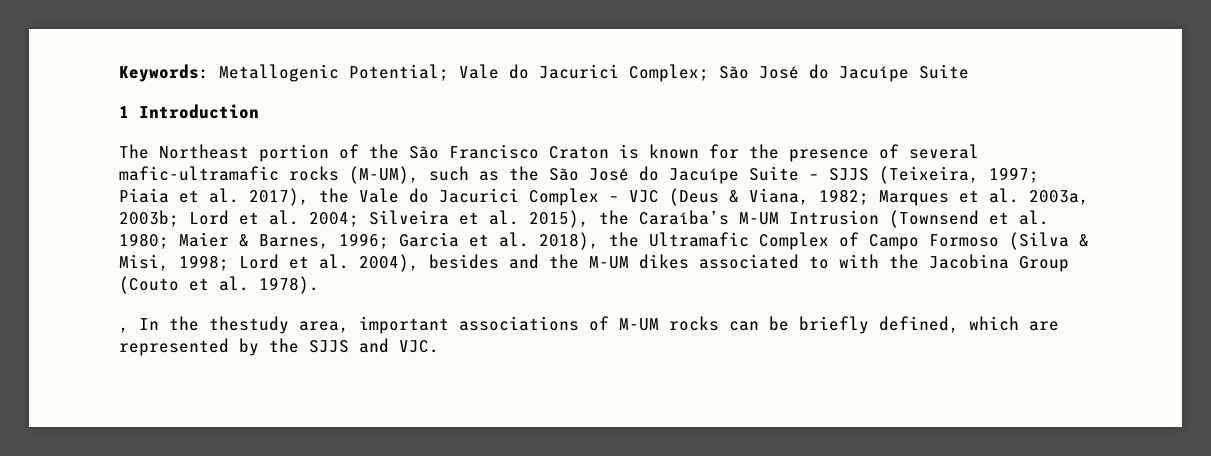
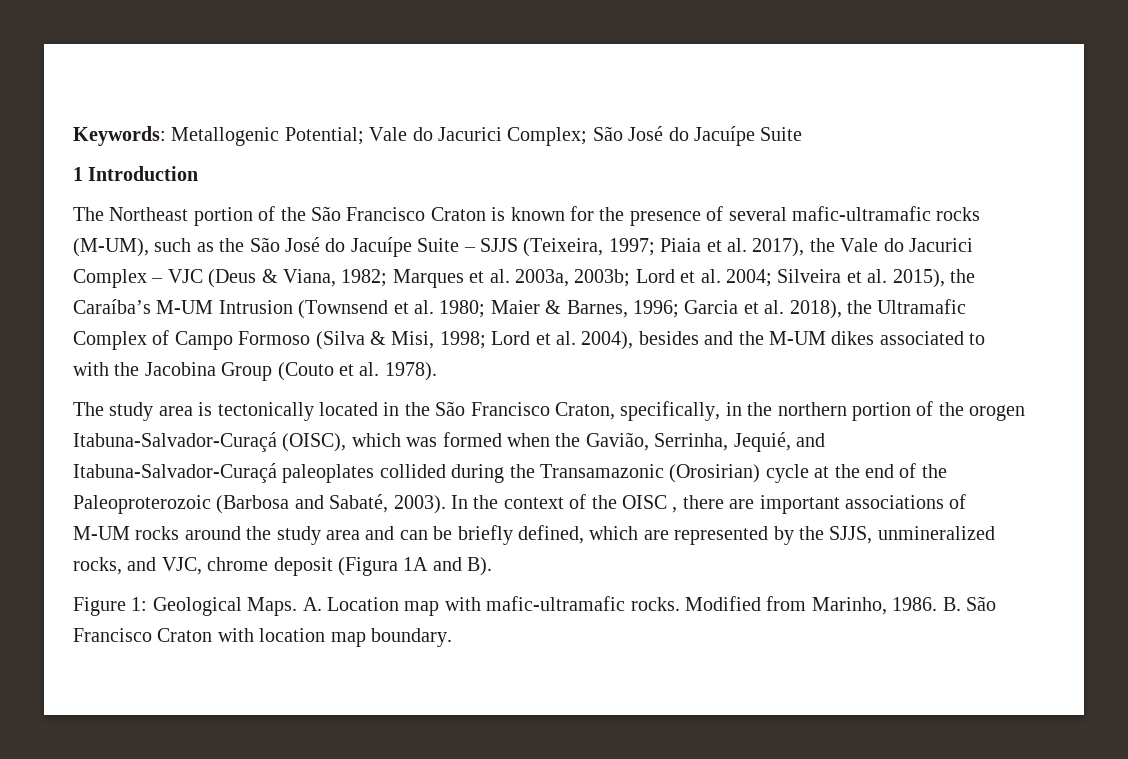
- , In the thestudy area, important associations of M-UM rocks can be briefly defined, which are represented by the SJJS and VJC.
+ The study area is tectonically located in the São Francisco Craton, specifically, in the northern portion of the orogen Itabuna-Salvador-Curaçá (OISC), which was formed when the Gavião, Serrinha, Jequié, and Itabuna-Salvador-Curaçá paleoplates collided during the Transamazonic (Orosirian) cycle at the end of the Paleoproterozoic (Barbosa and Sabaté, 2003). In the context of the OISC , there are important associations of M-UM rocks around the study area and can be briefly defined, which are represented by the SJJS, unmineralized rocks, and VJC, chrome deposit (Figura 1A and B).
+ Figure 1: Geological Maps. A. Location map with mafic-ultramafic rocks. Modified from Marinho, 1986. B. São Francisco Craton with location map boundary.

